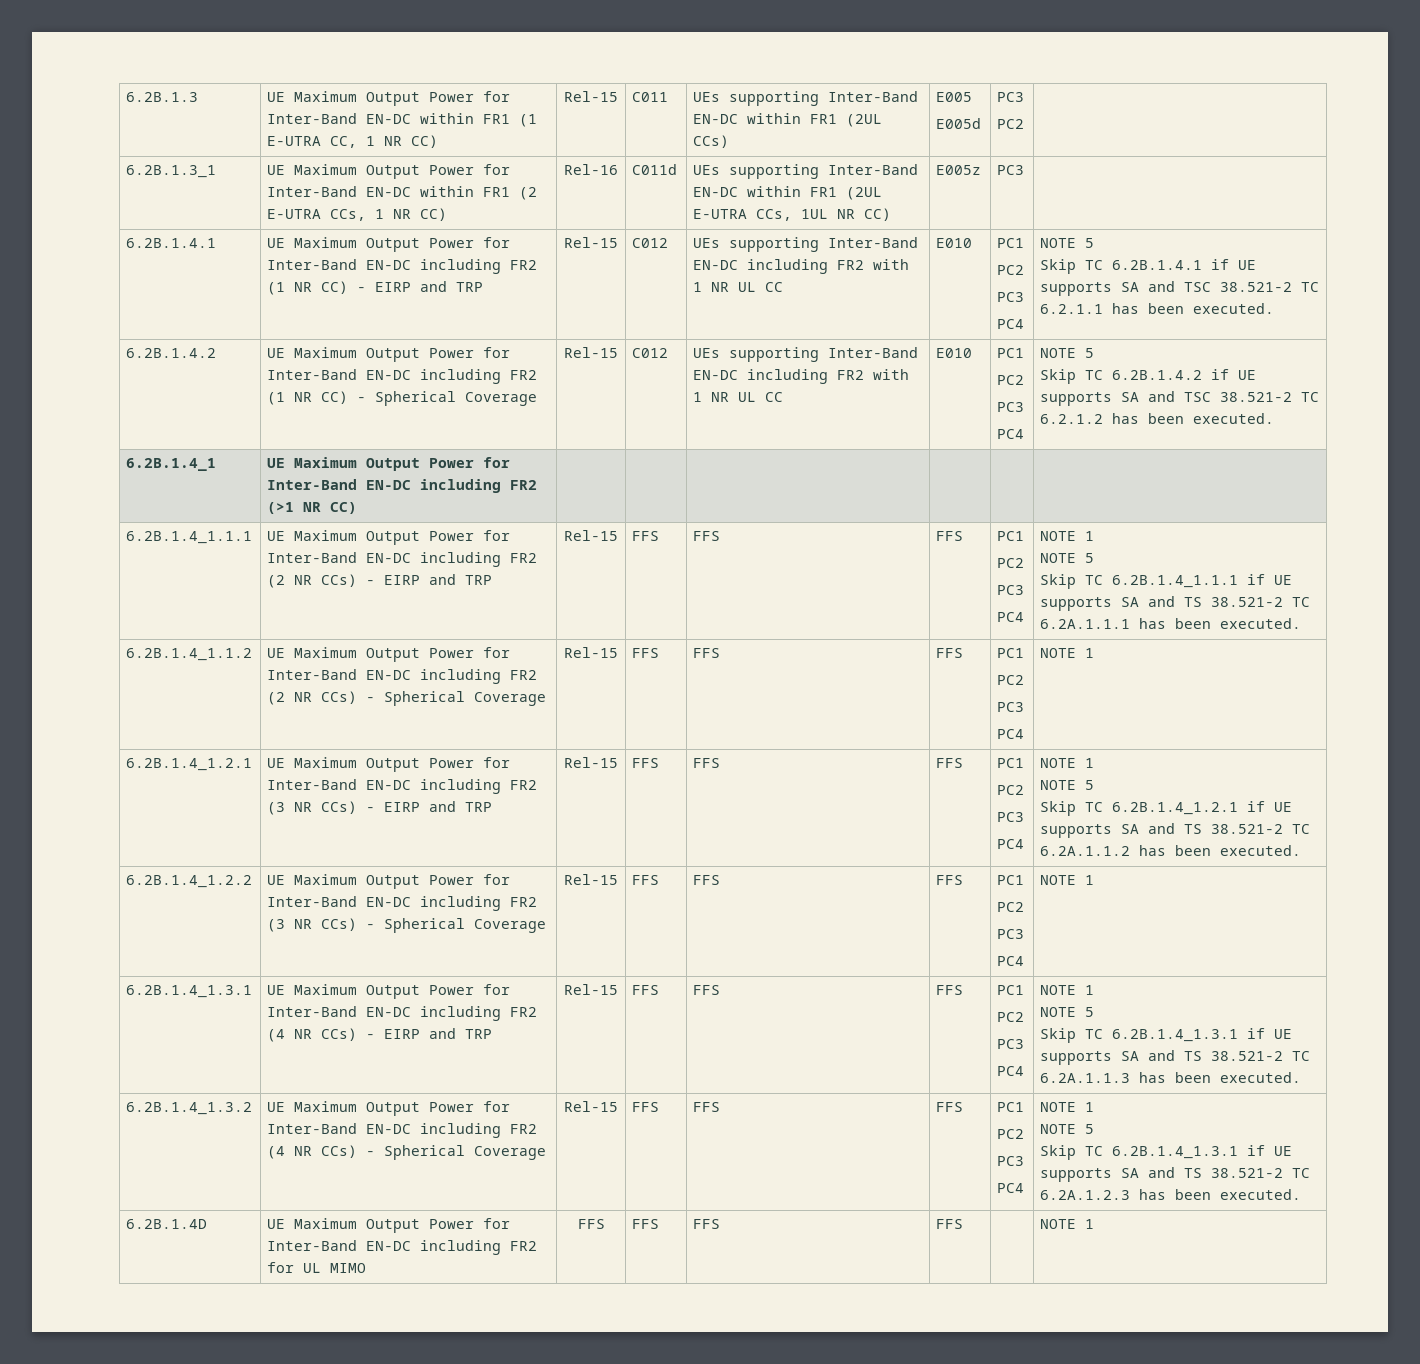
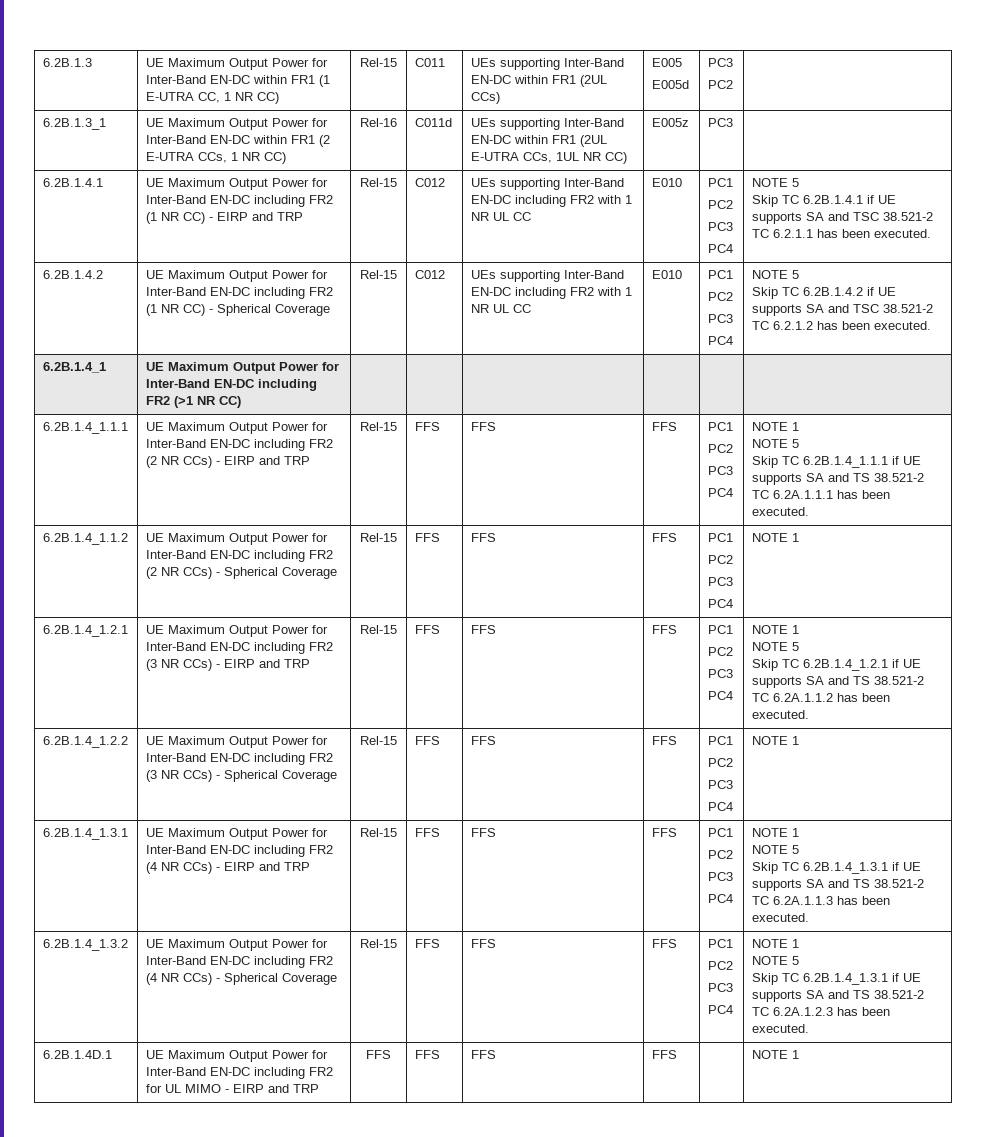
- 6.2B.1.4D | UE Maximum Output Power for Inter-Band EN-DC including FR2 for UL MIMO | FFS | FFS | FFS | FFS | | NOTE 1
+ 6.2B.1.4D.1 | UE Maximum Output Power for Inter-Band EN-DC including FR2 for UL MIMO - EIRP and TRP | FFS | FFS | FFS | FFS | | NOTE 1

